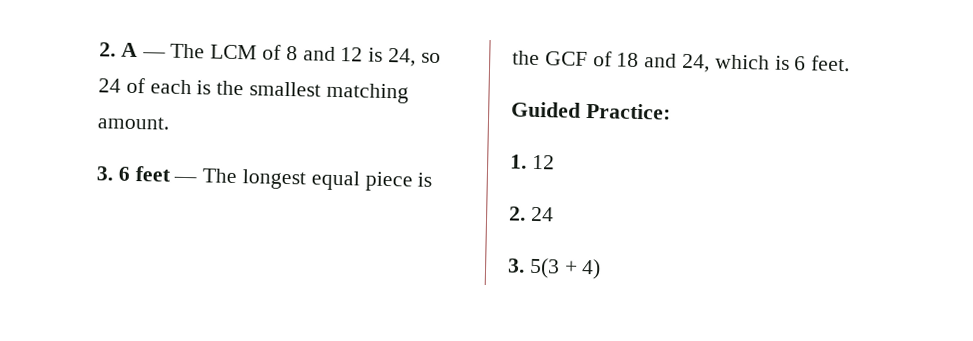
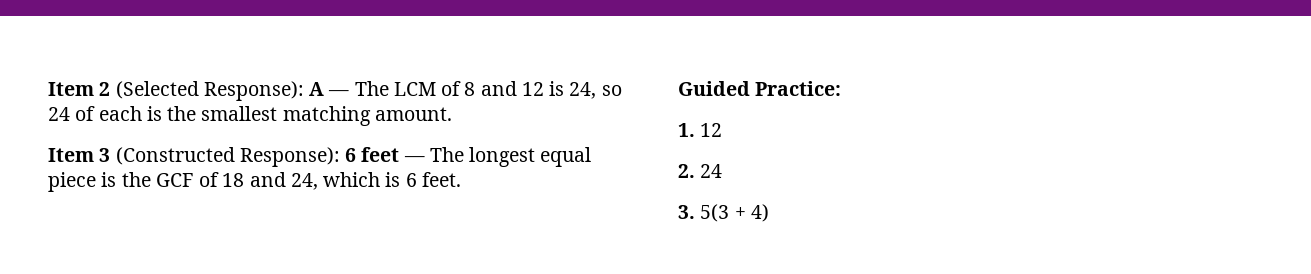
- 2. A — The LCM of 8 and 12 is 24, so 24 of each is the smallest matching amount.
+ Item 2 (Selected Response): A — The LCM of 8 and 12 is 24, so 24 of each is the smallest matching amount.
- 3. 6 feet — The longest equal piece is the GCF of 18 and 24, which is 6 feet.
+ Item 3 (Constructed Response): 6 feet — The longest equal piece is the GCF of 18 and 24, which is 6 feet.

